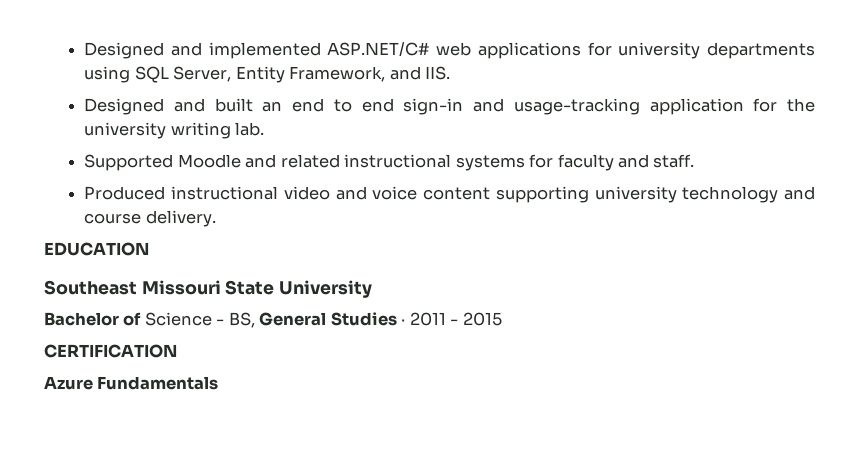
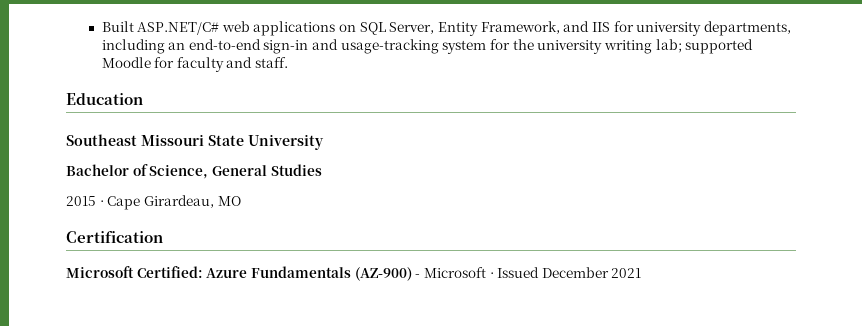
- Designed and implemented ASP.NET/C# web applications for university departments using SQL Server, Entity Framework, and IIS.
- Designed and built an end to end sign-in and usage-tracking application for the university writing lab.
- Supported Moodle and related instructional systems for faculty and staff.
- Produced instructional video and voice content supporting university technology and course delivery.
- EDUCATION
+ Built ASP.NET/C# web applications on SQL Server, Entity Framework, and IIS for university departments, including an end-to-end sign-in and usage-tracking system for the university writing lab; supported Moodle for faculty and staff.
+ Education
- Bachelor of Science - BS, General Studies · 2011 - 2015
- CERTIFICATION
- Azure Fundamentals
+ Bachelor of Science, General Studies
+ 2015 · Cape Girardeau, MO
+ Certification
+ Microsoft Certified: Azure Fundamentals (AZ-900) - Microsoft · Issued December 2021

